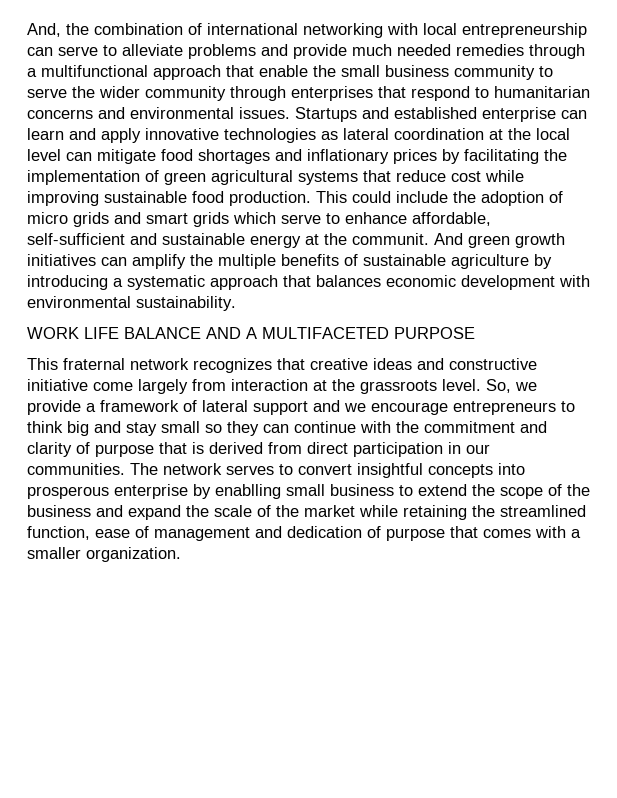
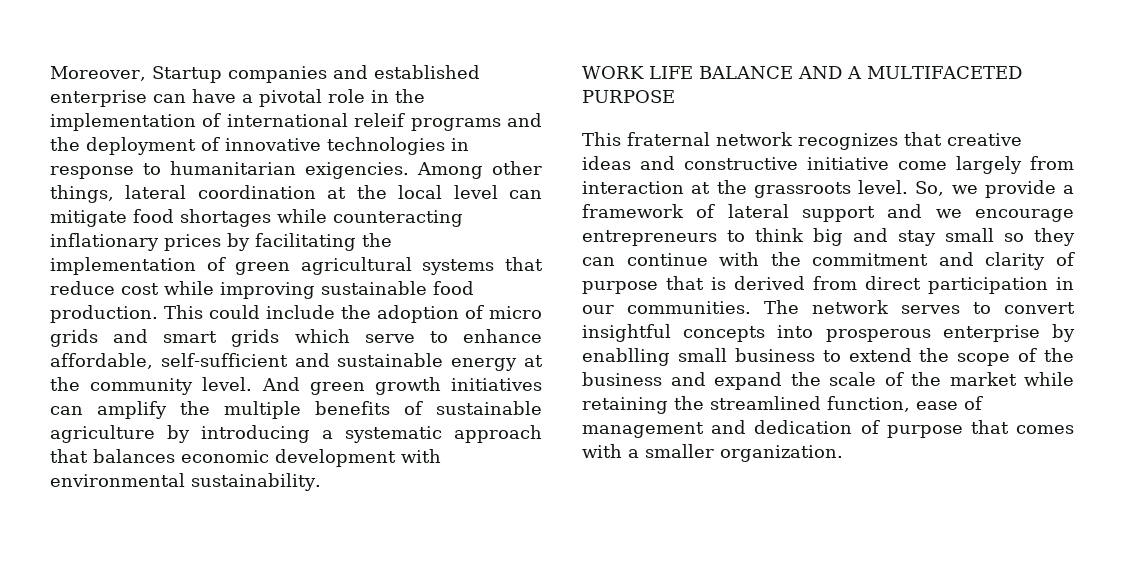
- And, the combination of international networking with local entrepreneurship can serve to alleviate problems and provide much needed remedies through a multifunctional approach that enable the small business community to serve the wider community through enterprises that respond to humanitarian concerns and environmental issues. Startups and established enterprise can learn and apply innovative technologies as lateral coordination at the local level can mitigate food shortages and inflationary prices by facilitating the implementation of green agricultural systems that reduce cost while improving sustainable food production.
+ Moreover, Startup companies and established enterprise can have a pivotal role in the implementation of international releif programs and the deployment of innovative technologies in response to humanitarian exigencies. Among other things, lateral coordination at the local level can mitigate food shortages while counteracting inflationary prices by facilitating the implementation of green agricultural systems that reduce cost while improving sustainable food production.
- This could include the adoption of micro grids and smart grids which serve to enhance affordable, self-sufficient and sustainable energy at the communit.
+ This could include the adoption of micro grids and smart grids which serve to enhance affordable, self-sufficient and sustainable energy at the community level.

